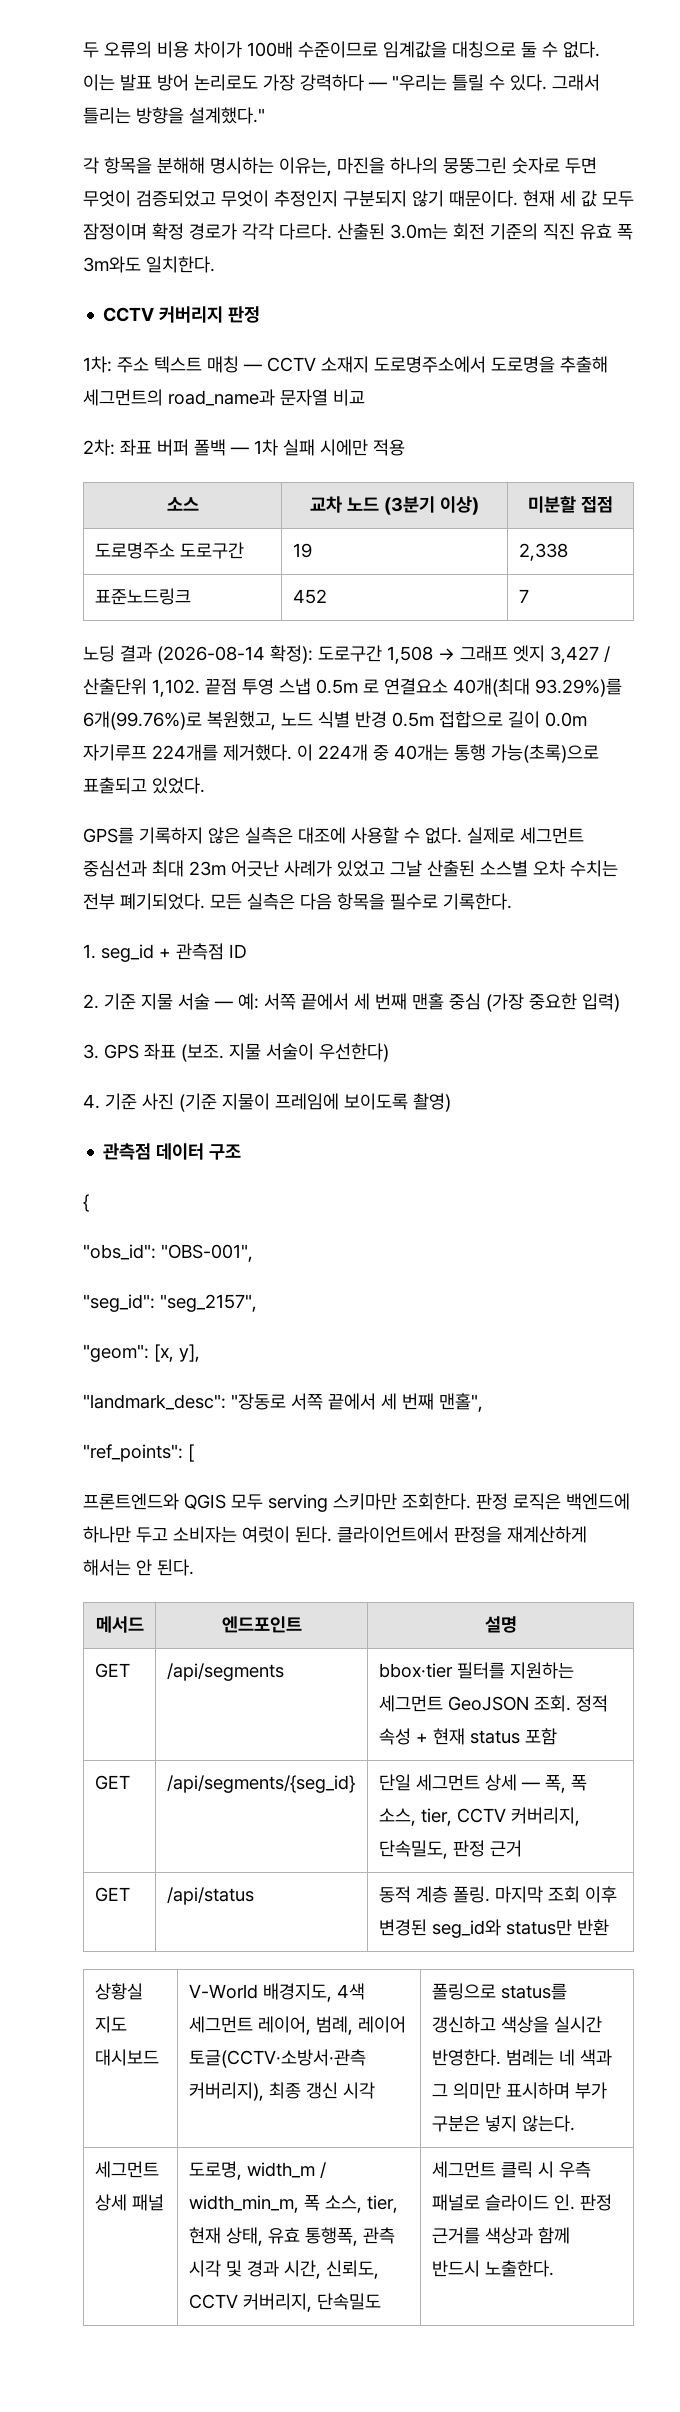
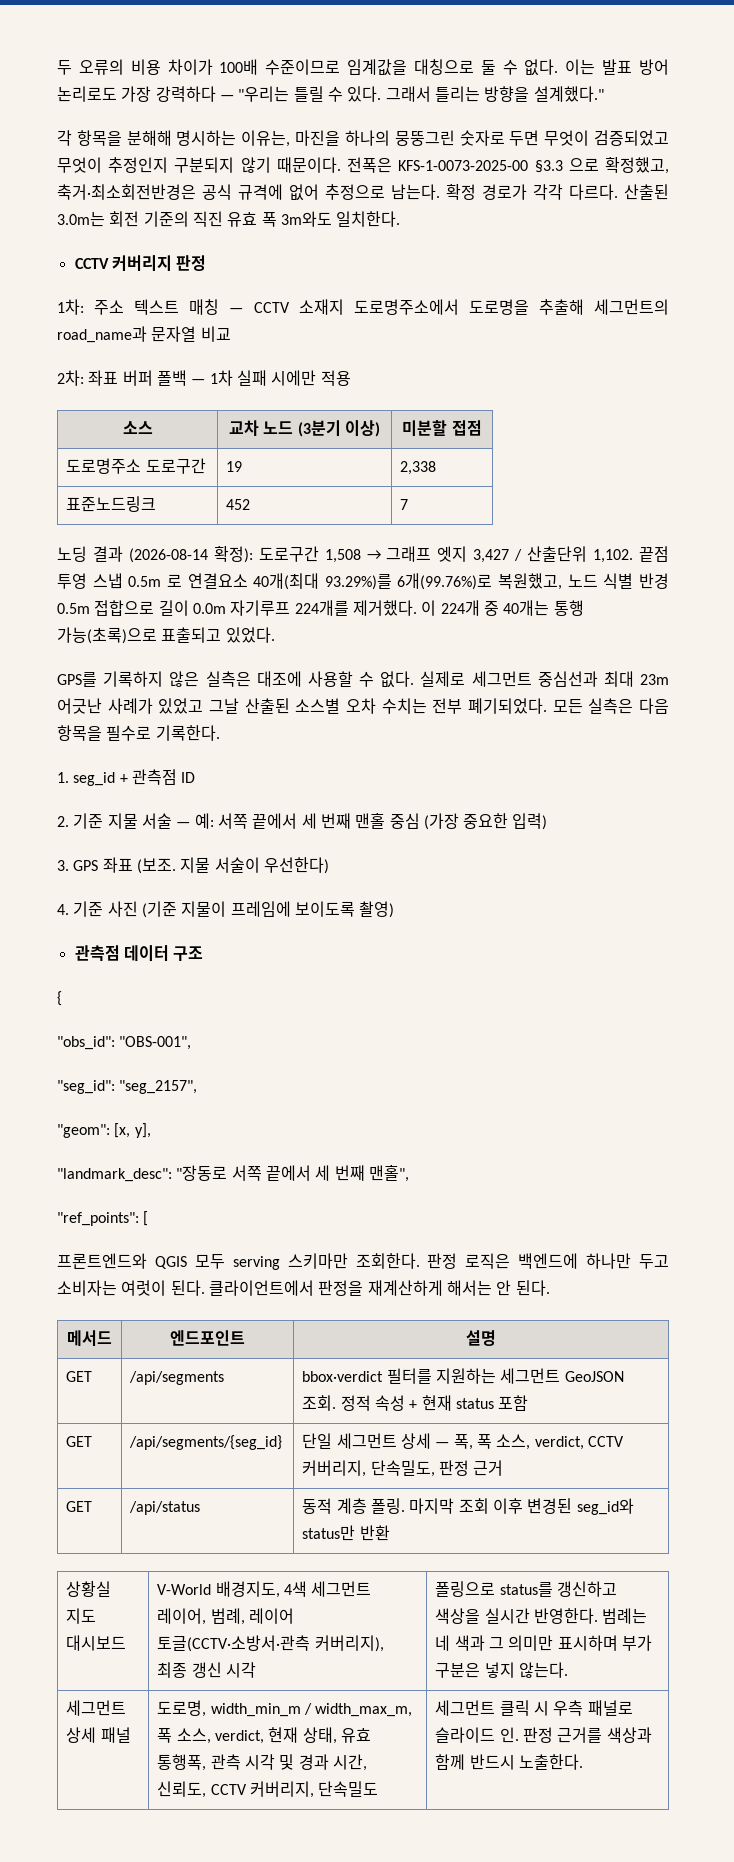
- 현재 세 값 모두 잠정이며 확정 경로가 각각 다르다.
+ 전폭은 KFS-1-0073-2025-00 §3.3 으로 확정했고, 축거·최소회전반경은 공식 규격에 없어 추정으로 남는다. 확정 경로가 각각 다르다.
- GET | /api/segments | bbox·tier 필터를 지원하는 세그먼트 GeoJSON 조회. 정적 속성 + 현재 status 포함
+ GET | /api/segments | bbox·verdict 필터를 지원하는 세그먼트 GeoJSON 조회. 정적 속성 + 현재 status 포함
- GET | /api/segments/{seg_id} | 단일 세그먼트 상세 — 폭, 폭 소스, tier, CCTV 커버리지, 단속밀도, 판정 근거
+ GET | /api/segments/{seg_id} | 단일 세그먼트 상세 — 폭, 폭 소스, verdict, CCTV 커버리지, 단속밀도, 판정 근거
- 세그먼트 상세 패널 | 도로명, width_m / width_min_m, 폭 소스, tier, 현재 상태, 유효 통행폭, 관측 시각 및 경과 시간, 신뢰도, CCTV 커버리지, 단속밀도 | 세그먼트 클릭 시 우측 패널로 슬라이드 인. 판정 근거를 색상과 함께 반드시 노출한다.
+ 세그먼트 상세 패널 | 도로명, width_min_m / width_max_m, 폭 소스, verdict, 현재 상태, 유효 통행폭, 관측 시각 및 경과 시간, 신뢰도, CCTV 커버리지, 단속밀도 | 세그먼트 클릭 시 우측 패널로 슬라이드 인. 판정 근거를 색상과 함께 반드시 노출한다.

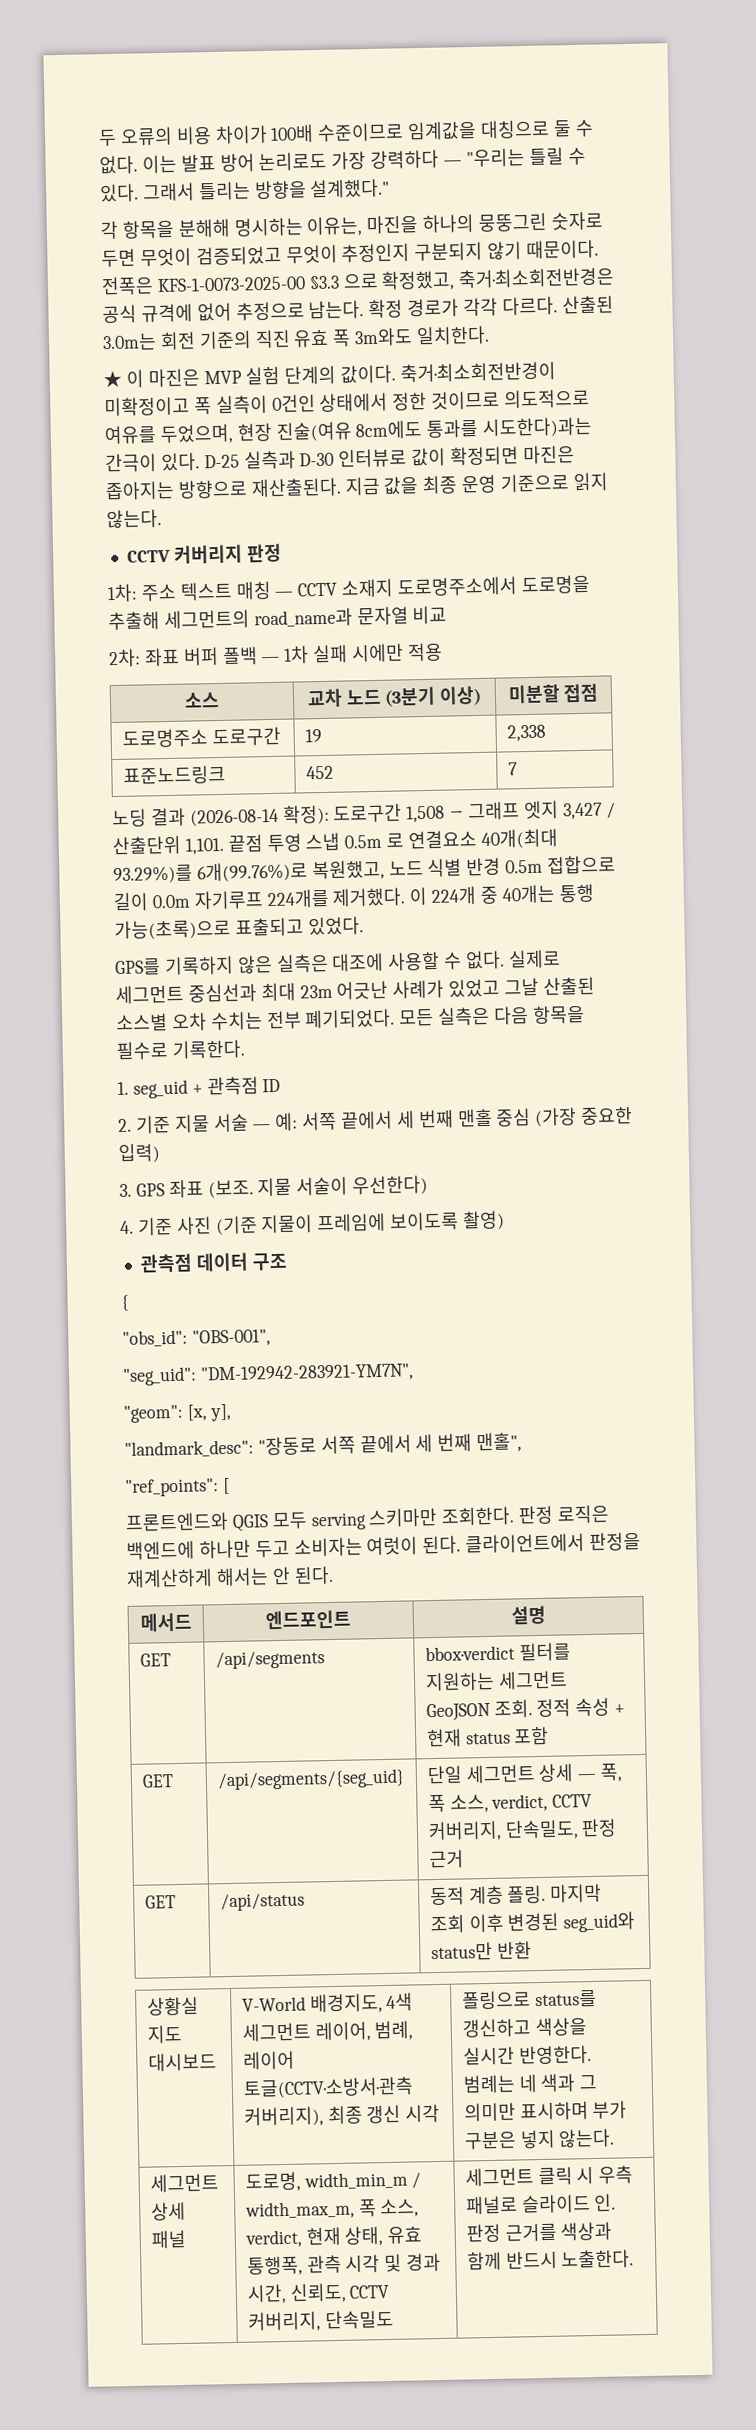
+ ★ 이 마진은 MVP 실험 단계의 값이다. 축거·최소회전반경이 미확정이고 폭 실측이 0건인 상태에서 정한 것이므로 의도적으로 여유를 두었으며, 현장 진술(여유 8cm에도 통과를 시도한다)과는 간극이 있다. D-25 실측과 D-30 인터뷰로 값이 확정되면 마진은 좁아지는 방향으로 재산출된다. 지금 값을 최종 운영 기준으로 읽지 않는다.
- 노딩 결과 (2026-08-14 확정): 도로구간 1,508 → 그래프 엣지 3,427 / 산출단위 1,102.
+ 노딩 결과 (2026-08-14 확정): 도로구간 1,508 → 그래프 엣지 3,427 / 산출단위 1,101.
- 1. seg_id + 관측점 ID
+ 1. seg_uid + 관측점 ID
- "seg_id": "seg_2157",
+ "seg_uid": "DM-192942-283921-YM7N",
- GET | /api/segments/{seg_id} | 단일 세그먼트 상세 — 폭, 폭 소스, verdict, CCTV 커버리지, 단속밀도, 판정 근거
+ GET | /api/segments/{seg_uid} | 단일 세그먼트 상세 — 폭, 폭 소스, verdict, CCTV 커버리지, 단속밀도, 판정 근거
- GET | /api/status | 동적 계층 폴링. 마지막 조회 이후 변경된 seg_id와 status만 반환
+ GET | /api/status | 동적 계층 폴링. 마지막 조회 이후 변경된 seg_uid와 status만 반환

